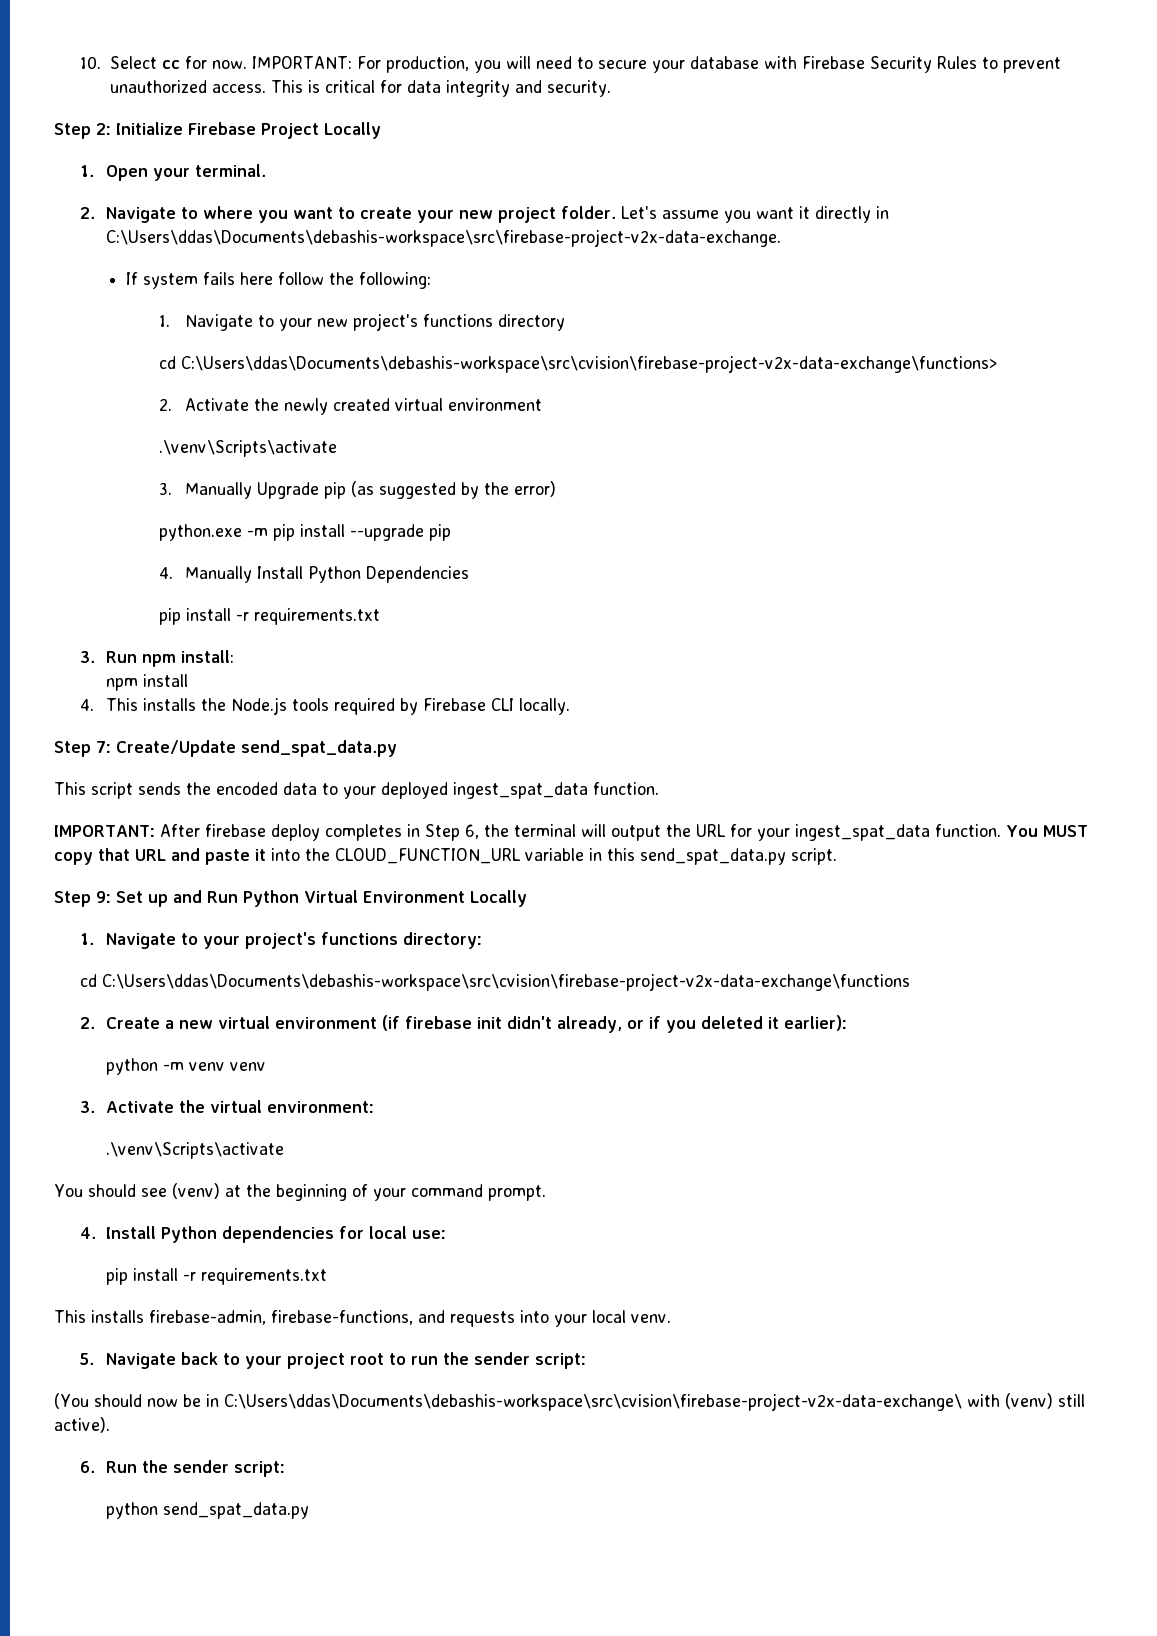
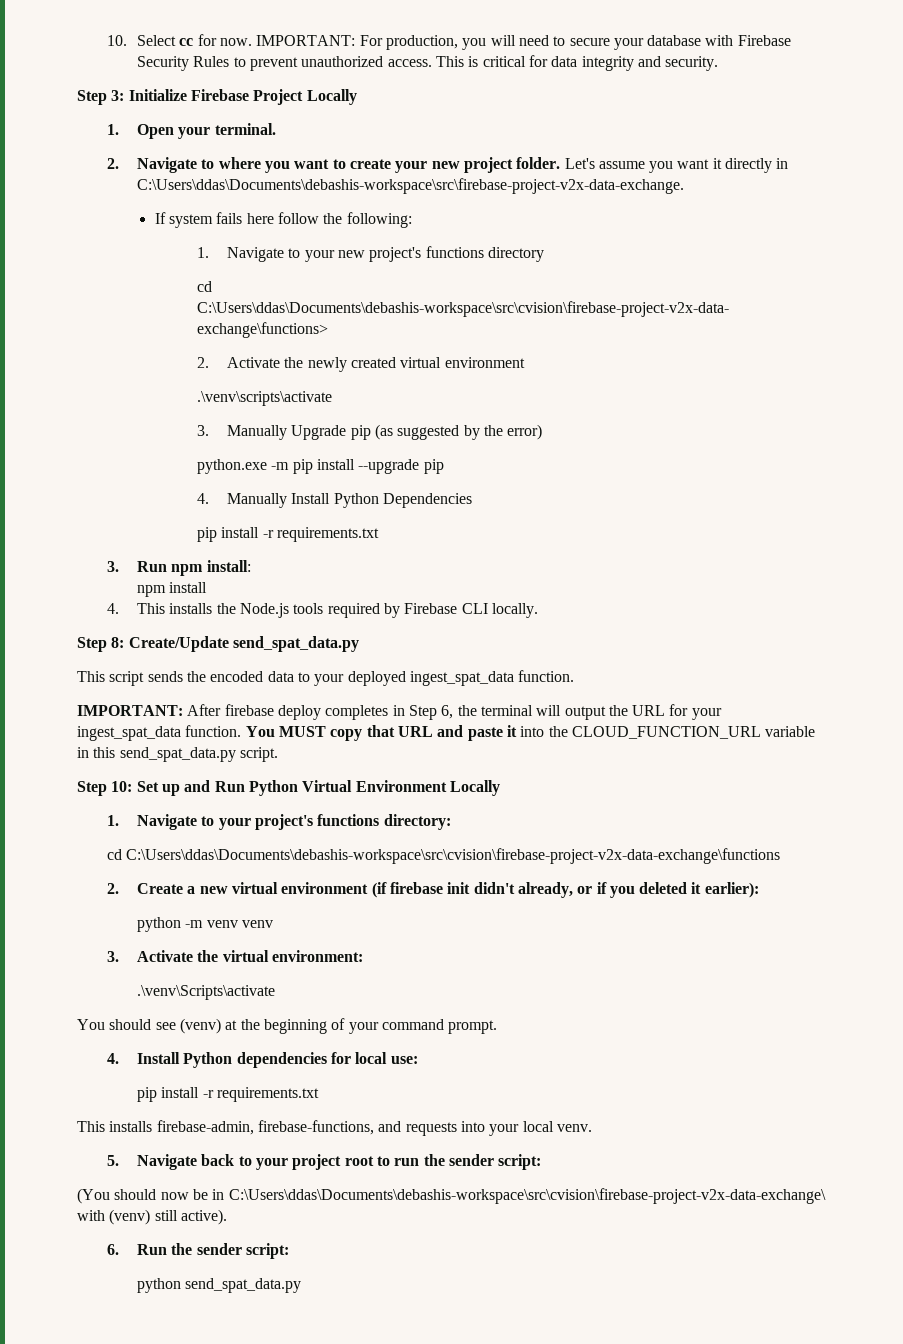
- Step 2: Initialize Firebase Project Locally
+ Step 3: Initialize Firebase Project Locally
  2. Activate the newly created virtual environment
- .\venv\Scripts\activate
+ .\venv\scripts\activate
- Step 7: Create/Update send_spat_data.py
+ Step 8: Create/Update send_spat_data.py
- Step 9: Set up and Run Python Virtual Environment Locally
+ Step 10: Set up and Run Python Virtual Environment Locally

